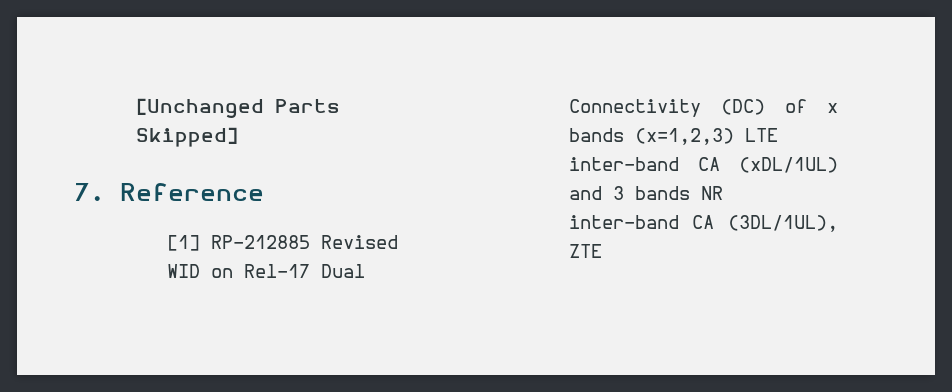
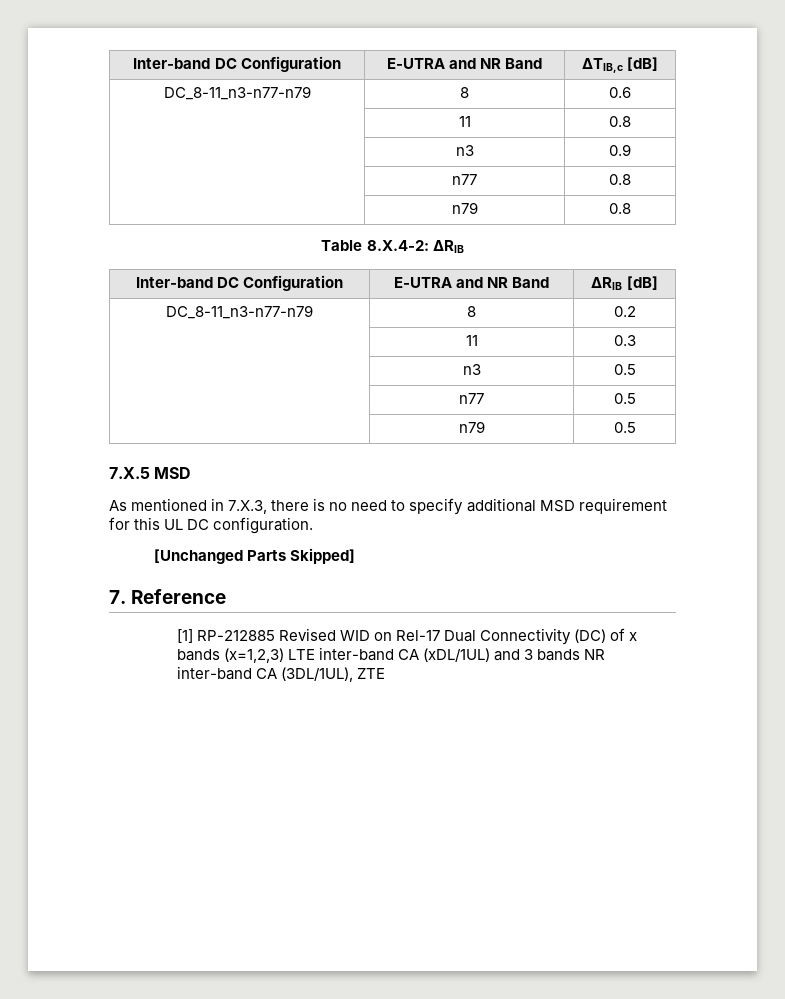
+ Inter-band DC Configuration | E-UTRA and NR Band | ΔTIB,c [dB]
+ DC_8-11_n3-n77-n79 | 8 | 0.6
+ | 11 | 0.8
+ | n3 | 0.9
+ | n77 | 0.8
+ | n79 | 0.8
+ Table 8.X.4-2: ΔRIB
+ Inter-band DC Configuration | E-UTRA and NR Band | ΔRIB [dB]
+ DC_8-11_n3-n77-n79 | 8 | 0.2
+ | 11 | 0.3
+ | n3 | 0.5
+ | n77 | 0.5
+ | n79 | 0.5
+ 7.X.5 MSD
+ As mentioned in 7.X.3, there is no need to specify additional MSD requirement for this UL DC configuration.

